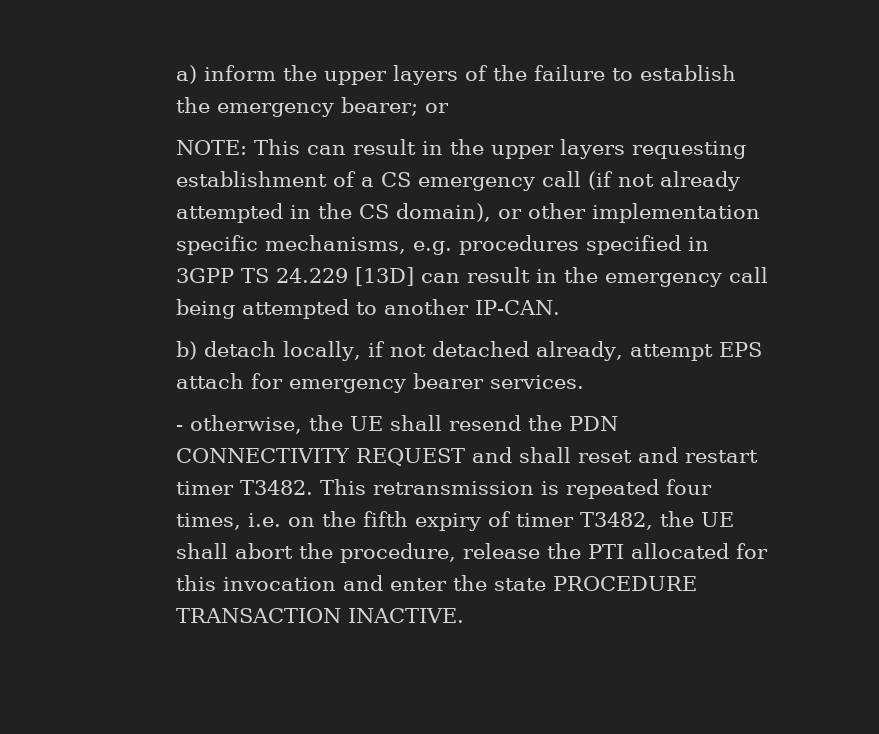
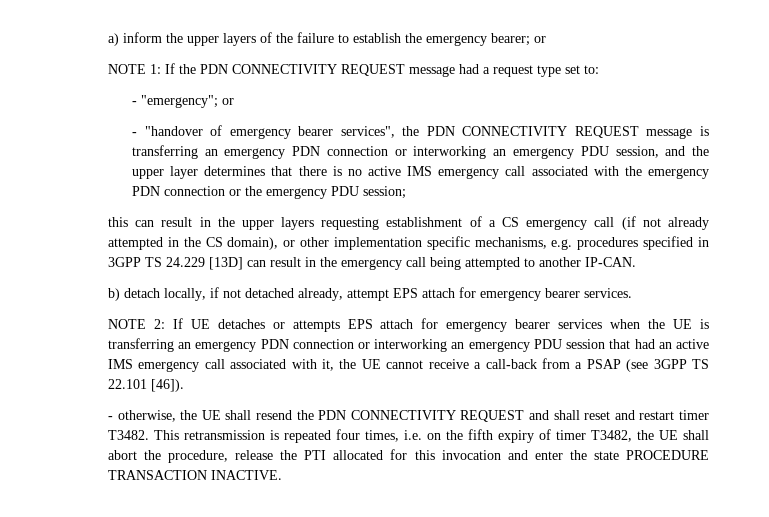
- NOTE: This can result in the upper layers requesting establishment of a CS emergency call (if not already attempted in the CS domain), or other implementation specific mechanisms, e.g. procedures specified in 3GPP TS 24.229 [13D] can result in the emergency call being attempted to another IP-CAN.
+ NOTE 1: If the PDN CONNECTIVITY REQUEST message had a request type set to:
+ - "emergency"; or
+ - "handover of emergency bearer services", the PDN CONNECTIVITY REQUEST message is transferring an emergency PDN connection or interworking an emergency PDU session, and the upper layer determines that there is no active IMS emergency call associated with the emergency PDN connection or the emergency PDU session;
+ this can result in the upper layers requesting establishment of a CS emergency call (if not already attempted in the CS domain), or other implementation specific mechanisms, e.g. procedures specified in 3GPP TS 24.229 [13D] can result in the emergency call being attempted to another IP-CAN.
+ NOTE 2: If UE detaches or attempts EPS attach for emergency bearer services when the UE is transferring an emergency PDN connection or interworking an emergency PDU session that had an active IMS emergency call associated with it, the UE cannot receive a call-back from a PSAP (see 3GPP TS 22.101 [46]).

